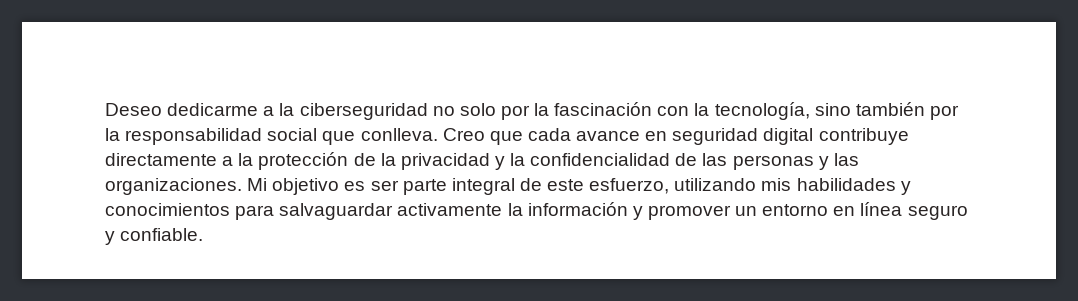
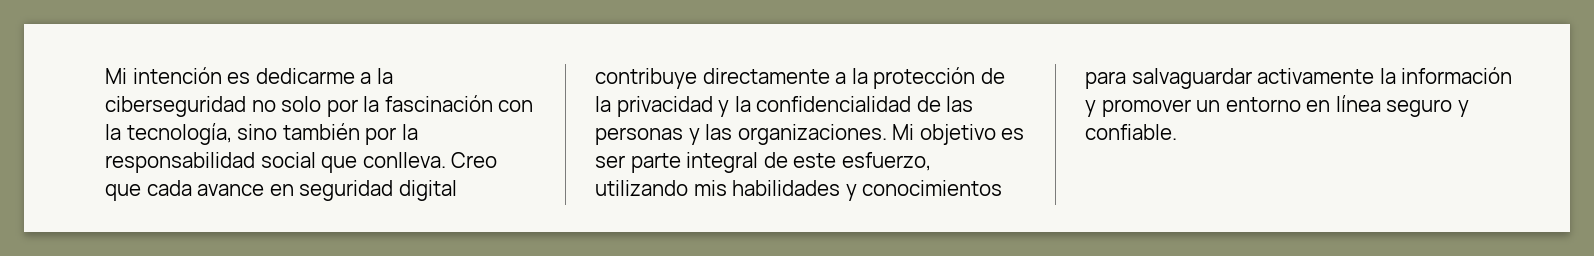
- Deseo dedicarme a la ciberseguridad no solo por la fascinación con la tecnología, sino también por la responsabilidad social que conlleva.
+ Mi intención es dedicarme a la ciberseguridad no solo por la fascinación con la tecnología, sino también por la responsabilidad social que conlleva.

